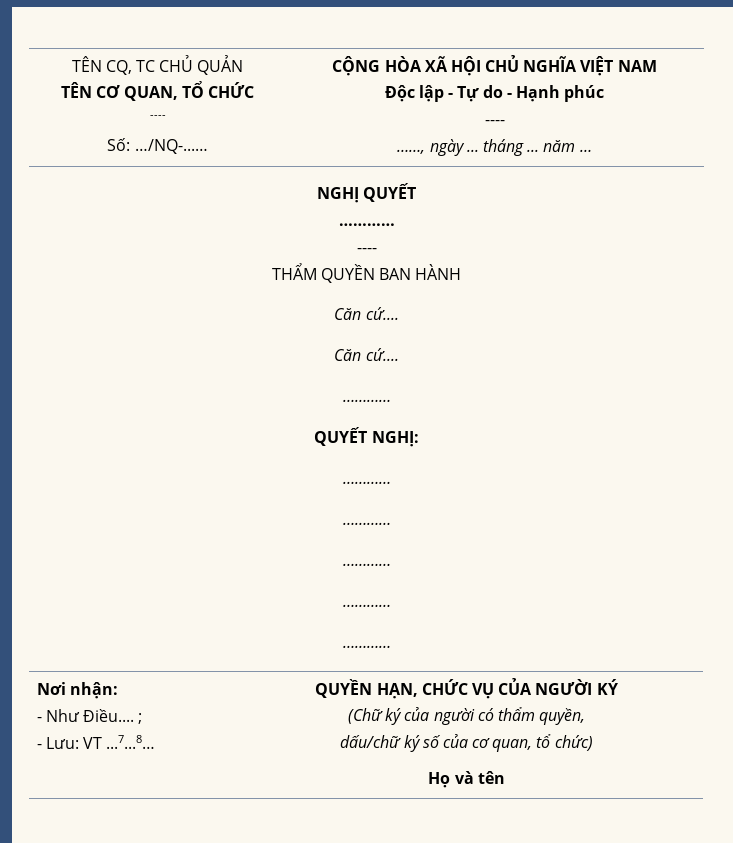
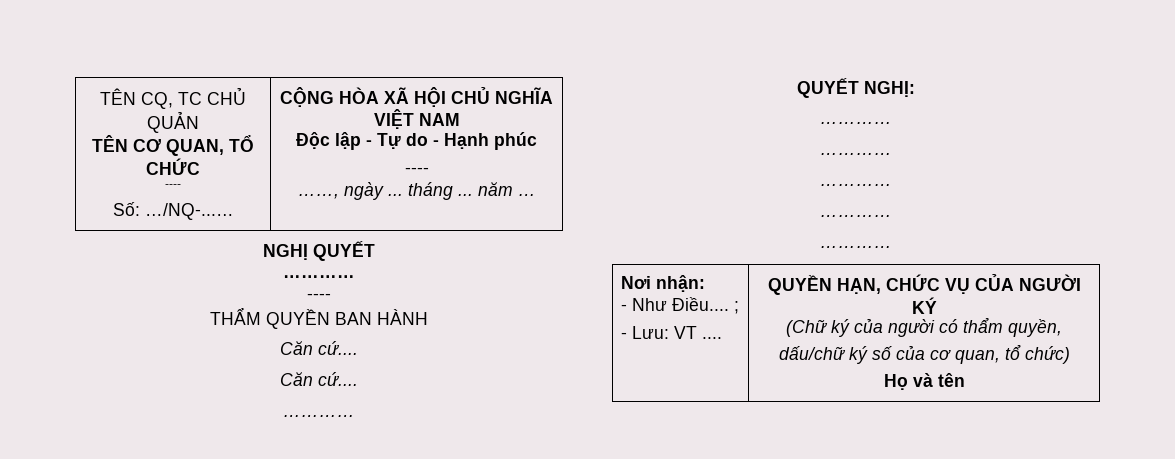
  Nơi nhận:
  - Như Điều.... ;
- - Lưu: VT ...7...8… | QUYỀN HẠN, CHỨC VỤ CỦA NGƯỜI KÝ
+ - Lưu: VT .... | QUYỀN HẠN, CHỨC VỤ CỦA NGƯỜI KÝ

